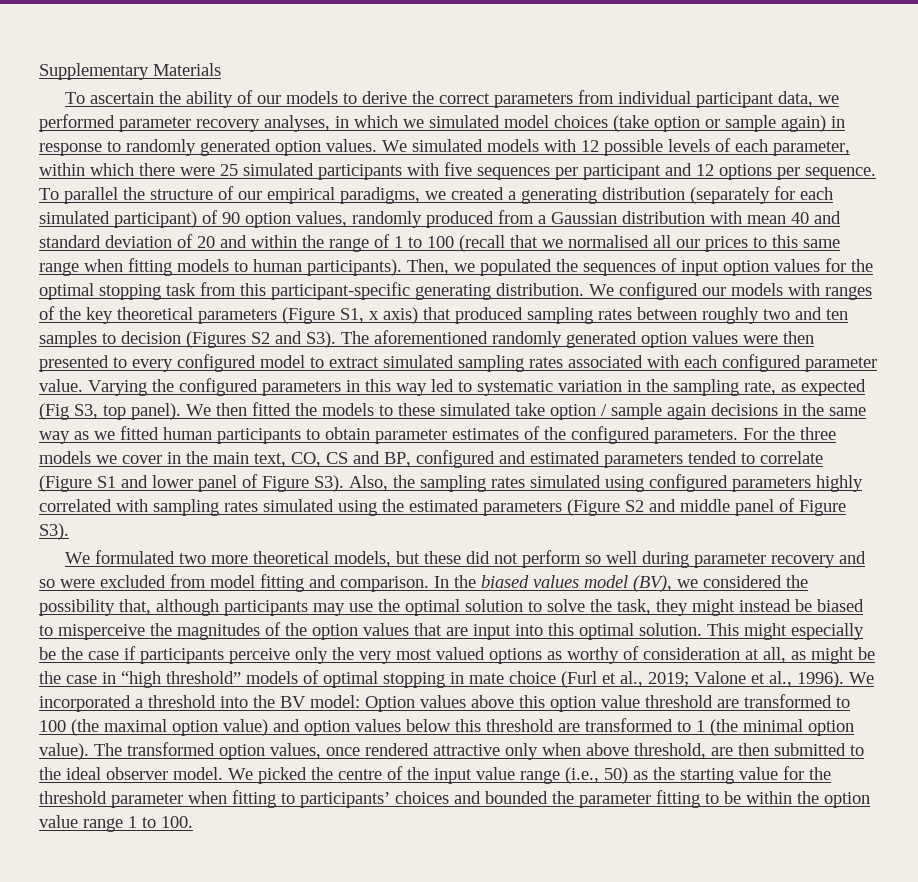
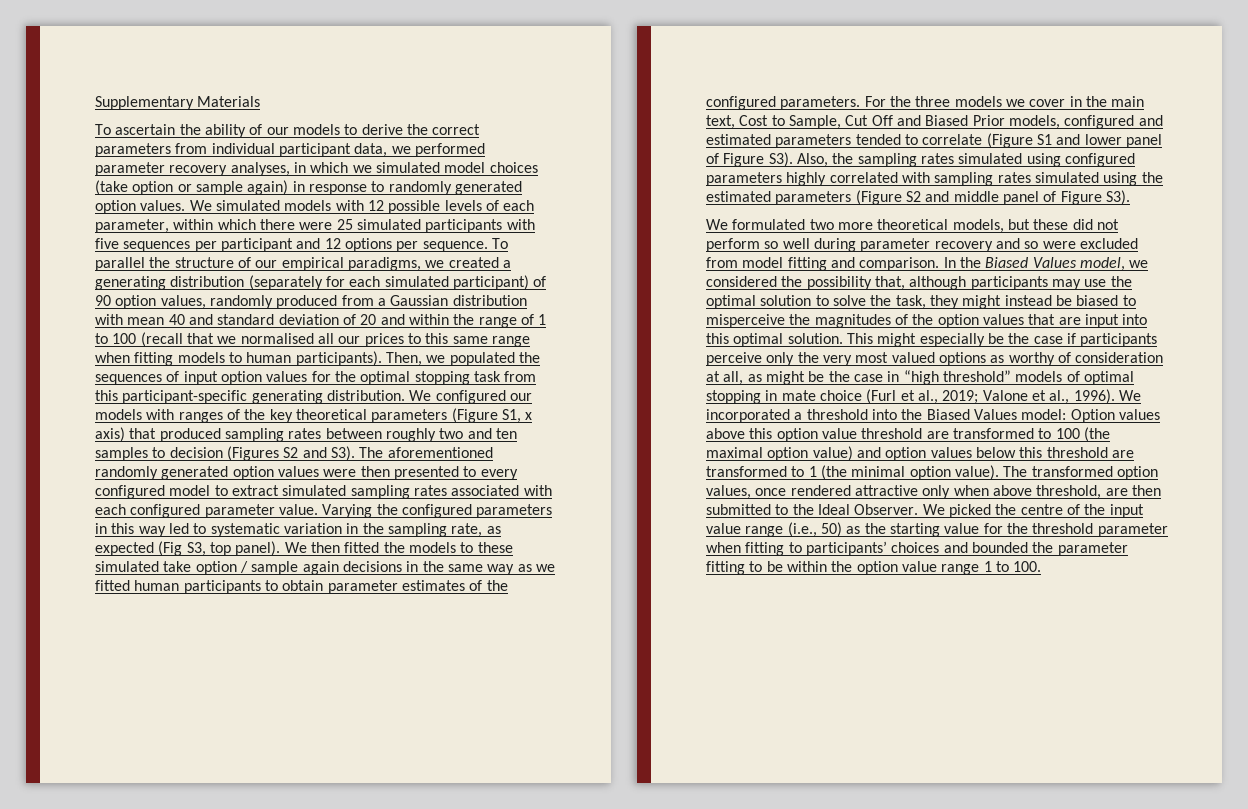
- For the three models we cover in the main text, CO, CS and BP, configured and estimated parameters tended to correlate (Figure S1 and lower panel of Figure S3). Also, the sampling rates simulated using configured parameters highly correlated with sampling rates simulated using the estimated parameters (Figure S2 and middle panel of Figure S3).
+ For the three models we cover in the main text, Cost to Sample, Cut Off and Biased Prior models, configured and estimated parameters tended to correlate (Figure S1 and lower panel of Figure S3). Also, the sampling rates simulated using configured parameters highly correlated with sampling rates simulated using the estimated parameters (Figure S2 and middle panel of Figure S3).
- In the biased values model (BV), we considered the possibility that, although participants may use the optimal solution to solve the task, they might instead be biased to misperceive the magnitudes of the option values that are input into this optimal solution.
+ In the Biased Values model, we considered the possibility that, although participants may use the optimal solution to solve the task, they might instead be biased to misperceive the magnitudes of the option values that are input into this optimal solution.
- We incorporated a threshold into the BV model: Option values above this option value threshold are transformed to 100 (the maximal option value) and option values below this threshold are transformed to 1 (the minimal option value).
+ We incorporated a threshold into the Biased Values model: Option values above this option value threshold are transformed to 100 (the maximal option value) and option values below this threshold are transformed to 1 (the minimal option value).
- The transformed option values, once rendered attractive only when above threshold, are then submitted to the ideal observer model.
+ The transformed option values, once rendered attractive only when above threshold, are then submitted to the Ideal Observer.

